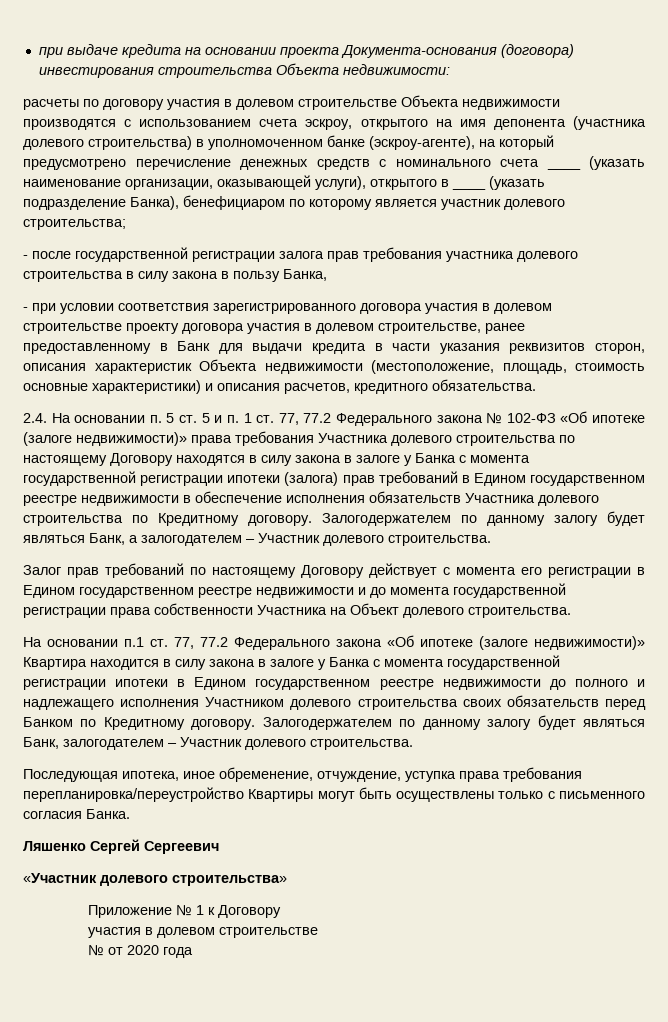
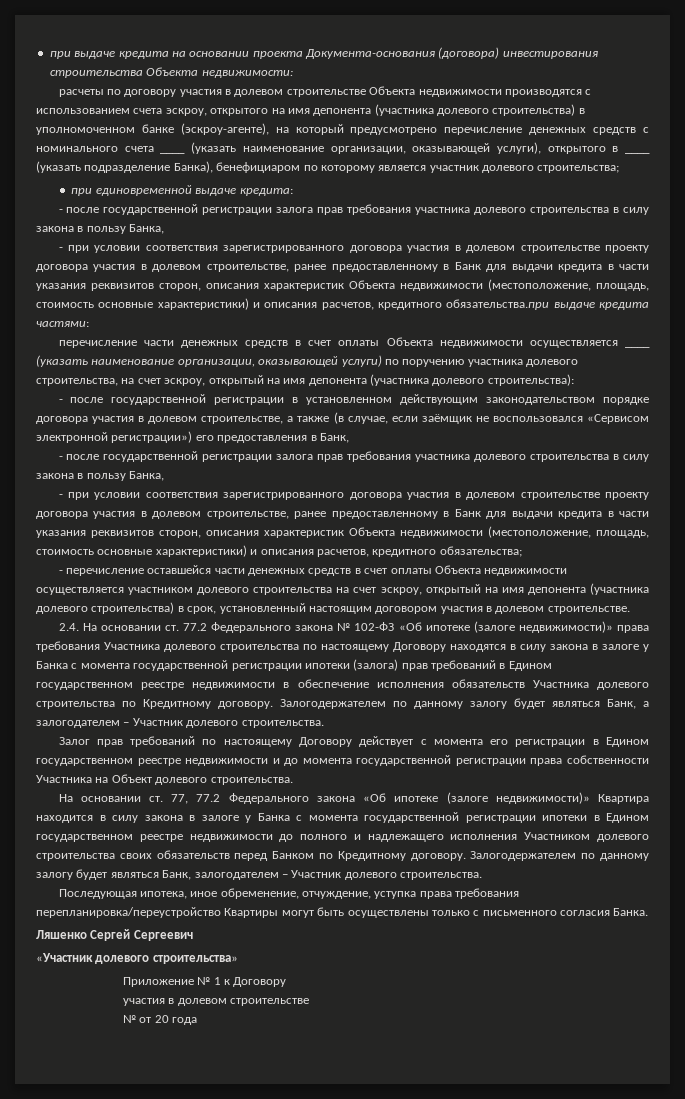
+ при единовременной выдаче кредита:
- - при условии соответствия зарегистрированного договора участия в долевом строительстве проекту договора участия в долевом строительстве, ранее предоставленному в Банк для выдачи кредита в части указания реквизитов сторон, описания характеристик Объекта недвижимости (местоположение, площадь, стоимость основные характеристики) и описания расчетов, кредитного обязательства.
- 2.4. На основании п. 5 ст. 5 и п. 1 ст. 77, 77.2 Федерального закона № 102-ФЗ «Об ипотеке (залоге недвижимости)» права требования Участника долевого строительства по настоящему Договору находятся в силу закона в залоге у Банка с момента государственной регистрации ипотеки (залога) прав требований в Едином государственном реестре недвижимости в обеспечение исполнения обязательств Участника долевого строительства по Кредитному договору.
+ - при условии соответствия зарегистрированного договора участия в долевом строительстве проекту договора участия в долевом строительстве, ранее предоставленному в Банк для выдачи кредита в части указания реквизитов сторон, описания характеристик Объекта недвижимости (местоположение, площадь, стоимость основные характеристики) и описания расчетов, кредитного обязательства.при выдаче кредита частями:
+ перечисление части денежных средств в счет оплаты Объекта недвижимости осуществляется ____ (указать наименование организации, оказывающей услуги) по поручению участника долевого строительства, на счет эскроу, открытый на имя депонента (участника долевого строительства):
+ - после государственной регистрации в установленном действующим законодательством порядке договора участия в долевом строительстве, а также (в случае, если заёмщик не воспользовался «Сервисом электронной регистрации») его предоставления в Банк,
+ - после государственной регистрации залога прав требования участника долевого строительства в силу закона в пользу Банка,
+ - при условии соответствия зарегистрированного договора участия в долевом строительстве проекту договора участия в долевом строительстве, ранее предоставленному в Банк для выдачи кредита в части указания реквизитов сторон, описания характеристик Объекта недвижимости (местоположение, площадь, стоимость основные характеристики) и описания расчетов, кредитного обязательства;
+ - перечисление оставшейся части денежных средств в счет оплаты Объекта недвижимости осуществляется участником долевого строительства на счет эскроу, открытый на имя депонента (участника долевого строительства) в срок, установленный настоящим договором участия в долевом строительстве.
+ 2.4. На основании ст. 77.2 Федерального закона № 102-ФЗ «Об ипотеке (залоге недвижимости)» права требования Участника долевого строительства по настоящему Договору находятся в силу закона в залоге у Банка с момента государственной регистрации ипотеки (залога) прав требований в Едином государственном реестре недвижимости в обеспечение исполнения обязательств Участника долевого строительства по Кредитному договору.
- На основании п.1 ст. 77, 77.2 Федерального закона «Об ипотеке (залоге недвижимости)» Квартира находится в силу закона в залоге у Банка с момента государственной регистрации ипотеки в Едином государственном реестре недвижимости до полного и надлежащего исполнения Участником долевого строительства своих обязательств перед Банком по Кредитному договору.
+ На основании ст. 77, 77.2 Федерального закона «Об ипотеке (залоге недвижимости)» Квартира находится в силу закона в залоге у Банка с момента государственной регистрации ипотеки в Едином государственном реестре недвижимости до полного и надлежащего исполнения Участником долевого строительства своих обязательств перед Банком по Кредитному договору.
- № от 2020 года
+ № от 20 года

